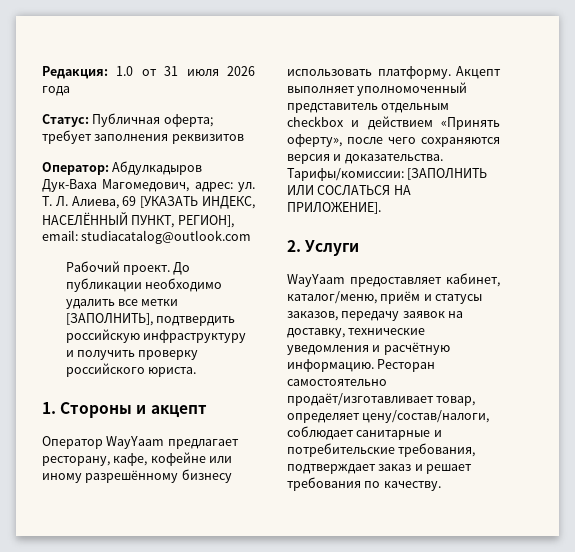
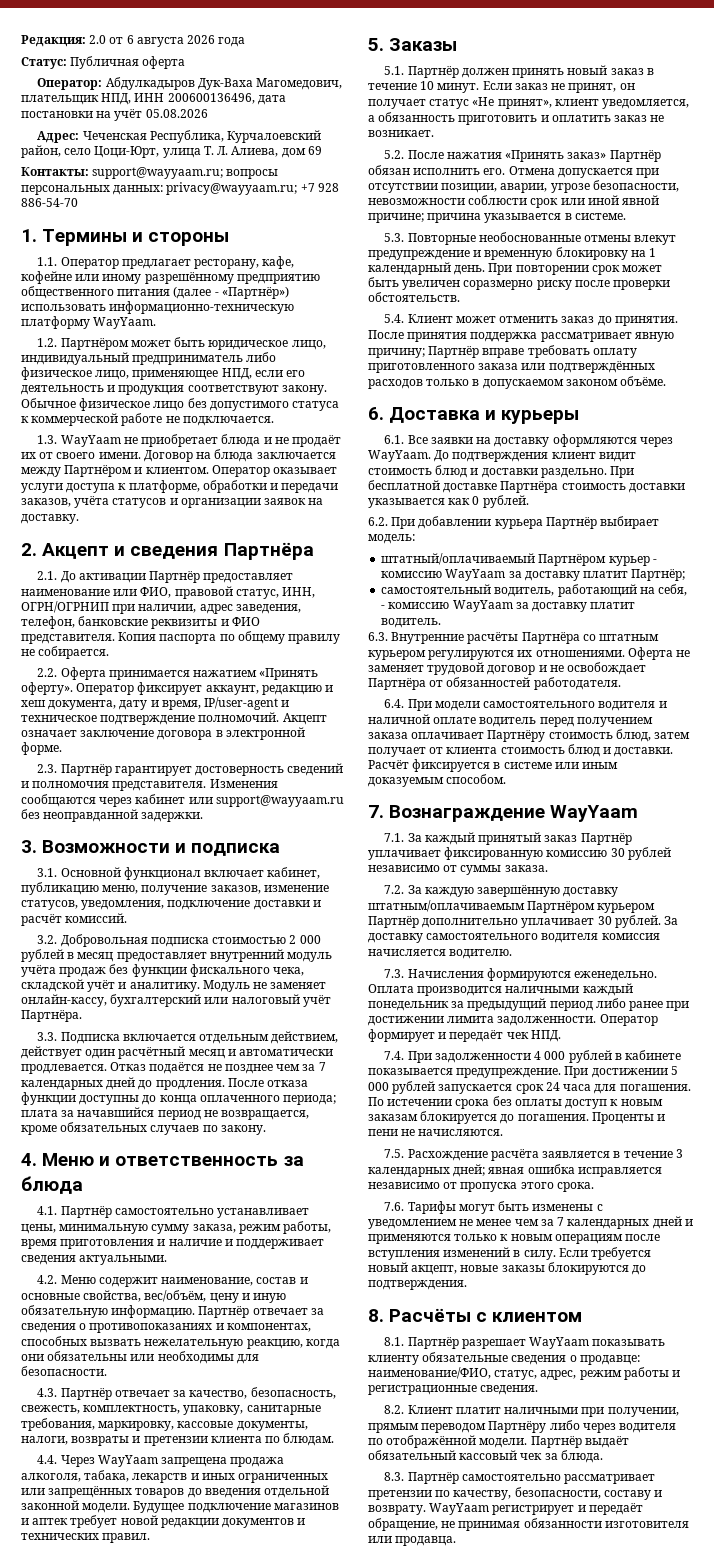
- Редакция: 1.0 от 31 июля 2026 года
+ Редакция: 2.0 от 6 августа 2026 года
- Статус: Публичная оферта; требует заполнения реквизитов
+ Статус: Публичная оферта
- Оператор: Абдулкадыров Дук-Ваха Магомедович, адрес: ул. Т. Л. Алиева, 69 [УКАЗАТЬ ИНДЕКС, НАСЕЛЁННЫЙ ПУНКТ, РЕГИОН], email: studiacatalog@outlook.com
- Рабочий проект. До публикации необходимо удалить все метки [ЗАПОЛНИТЬ], подтвердить российскую инфраструктуру и получить проверку российского юриста.
- 1. Стороны и акцепт
- Оператор WayYaam предлагает ресторану, кафе, кофейне или иному разрешённому бизнесу использовать платформу. Акцепт выполняет уполномоченный представитель отдельным checkbox и действием «Принять оферту», после чего сохраняются версия и доказательства. Тарифы/комиссии: [ЗАПОЛНИТЬ ИЛИ СОСЛАТЬСЯ НА ПРИЛОЖЕНИЕ].
- 2. Услуги
- WayYaam предоставляет кабинет, каталог/меню, приём и статусы заказов, передачу заявок на доставку, технические уведомления и расчётную информацию. Ресторан самостоятельно продаёт/изготавливает товар, определяет цену/состав/налоги, соблюдает санитарные и потребительские требования, подтверждает заказ и решает требования по качеству.
+ Оператор: Абдулкадыров Дук-Ваха Магомедович, плательщик НПД, ИНН 200600136496, дата постановки на учёт 05.08.2026
+ Адрес: Чеченская Республика, Курчалоевский район, село Цоци-Юрт, улица Т. Л. Алиева, дом 69
+ Контакты: support@wayyaam.ru; вопросы персональных данных: privacy@wayyaam.ru; +7 928 886-54-70
+ 1. Термины и стороны
+ 1.1. Оператор предлагает ресторану, кафе, кофейне или иному разрешённому предприятию общественного питания (далее - «Партнёр») использовать информационно-техническую платформу WayYaam.
+ 1.2. Партнёром может быть юридическое лицо, индивидуальный предприниматель либо физическое лицо, применяющее НПД, если его деятельность и продукция соответствуют закону. Обычное физическое лицо без допустимого статуса к коммерческой работе не подключается.
+ 1.3. WayYaam не приобретает блюда и не продаёт их от своего имени. Договор на блюда заключается между Партнёром и клиентом. Оператор оказывает услуги доступа к платформе, обработки и передачи заказов, учёта статусов и организации заявок на доставку.
+ 2. Акцепт и сведения Партнёра
+ 2.1. До активации Партнёр предоставляет наименование или ФИО, правовой статус, ИНН, ОГРН/ОГРНИП при наличии, адрес заведения, телефон, банковские реквизиты и ФИО представителя. Копия паспорта по общему правилу не собирается.
+ 2.2. Оферта принимается нажатием «Принять оферту». Оператор фиксирует аккаунт, редакцию и хеш документа, дату и время, IP/user-agent и техническое подтверждение полномочий. Акцепт означает заключение договора в электронной форме.
+ 2.3. Партнёр гарантирует достоверность сведений и полномочия представителя. Изменения сообщаются через кабинет или support@wayyaam.ru без неоправданной задержки.
+ 3. Возможности и подписка
+ 3.1. Основной функционал включает кабинет, публикацию меню, получение заказов, изменение статусов, уведомления, подключение доставки и расчёт комиссий.
+ 3.2. Добровольная подписка стоимостью 2 000 рублей в месяц предоставляет внутренний модуль учёта продаж без функции фискального чека, складской учёт и аналитику. Модуль не заменяет онлайн-кассу, бухгалтерский или налоговый учёт Партнёра.
+ 3.3. Подписка включается отдельным действием, действует один расчётный месяц и автоматически продлевается. Отказ подаётся не позднее чем за 7 календарных дней до продления. После отказа функции доступны до конца оплаченного периода; плата за начавшийся период не возвращается, кроме обязательных случаев по закону.
+ 4. Меню и ответственность за блюда
+ 4.1. Партнёр самостоятельно устанавливает цены, минимальную сумму заказа, режим работы, время приготовления и наличие и поддерживает сведения актуальными.
+ 4.2. Меню содержит наименование, состав и основные свойства, вес/объём, цену и иную обязательную информацию. Партнёр отвечает за сведения о противопоказаниях и компонентах, способных вызвать нежелательную реакцию, когда они обязательны или необходимы для безопасности.
+ 4.3. Партнёр отвечает за качество, безопасность, свежесть, комплектность, упаковку, санитарные требования, маркировку, кассовые документы, налоги, возвраты и претензии клиента по блюдам.
+ 4.4. Через WayYaam запрещена продажа алкоголя, табака, лекарств и иных ограниченных или запрещённых товаров до введения отдельной законной модели. Будущее подключение магазинов и аптек требует новой редакции документов и технических правил.
+ 5. Заказы
+ 5.1. Партнёр должен принять новый заказ в течение 10 минут. Если заказ не принят, он получает статус «Не принят», клиент уведомляется, а обязанность приготовить и оплатить заказ не возникает.
+ 5.2. После нажатия «Принять заказ» Партнёр обязан исполнить его. Отмена допускается при отсутствии позиции, аварии, угрозе безопасности, невозможности соблюсти срок или иной явной причине; причина указывается в системе.
+ 5.3. Повторные необоснованные отмены влекут предупреждение и временную блокировку на 1 календарный день. При повторении срок может быть увеличен соразмерно риску после проверки обстоятельств.
+ 5.4. Клиент может отменить заказ до принятия. После принятия поддержка рассматривает явную причину; Партнёр вправе требовать оплату приготовленного заказа или подтверждённых расходов только в допускаемом законом объёме.
+ 6. Доставка и курьеры
+ 6.1. Все заявки на доставку оформляются через WayYaam. До подтверждения клиент видит стоимость блюд и доставки раздельно. При бесплатной доставке Партнёра стоимость доставки указывается как 0 рублей.
+ 6.2. При добавлении курьера Партнёр выбирает модель:
+ штатный/оплачиваемый Партнёром курьер - комиссию WayYaam за доставку платит Партнёр;
+ самостоятельный водитель, работающий на себя, - комиссию WayYaam за доставку платит водитель.
+ 6.3. Внутренние расчёты Партнёра со штатным курьером регулируются их отношениями. Оферта не заменяет трудовой договор и не освобождает Партнёра от обязанностей работодателя.
+ 6.4. При модели самостоятельного водителя и наличной оплате водитель перед получением заказа оплачивает Партнёру стоимость блюд, затем получает от клиента стоимость блюд и доставки. Расчёт фиксируется в системе или иным доказуемым способом.
+ 7. Вознаграждение WayYaam
+ 7.1. За каждый принятый заказ Партнёр уплачивает фиксированную комиссию 30 рублей независимо от суммы заказа.
+ 7.2. За каждую завершённую доставку штатным/оплачиваемым Партнёром курьером Партнёр дополнительно уплачивает 30 рублей. За доставку самостоятельного водителя комиссия начисляется водителю.
+ 7.3. Начисления формируются еженедельно. Оплата производится наличными каждый понедельник за предыдущий период либо ранее при достижении лимита задолженности. Оператор формирует и передаёт чек НПД.
+ 7.4. При задолженности 4 000 рублей в кабинете показывается предупреждение. При достижении 5 000 рублей запускается срок 24 часа для погашения. По истечении срока без оплаты доступ к новым заказам блокируется до погашения. Проценты и пени не начисляются.
+ 7.5. Расхождение расчёта заявляется в течение 3 календарных дней; явная ошибка исправляется независимо от пропуска этого срока.
+ 7.6. Тарифы могут быть изменены с уведомлением не менее чем за 7 календарных дней и применяются только к новым операциям после вступления изменений в силу. Если требуется новый акцепт, новые заказы блокируются до подтверждения.
+ 8. Расчёты с клиентом
+ 8.1. Партнёр разрешает WayYaam показывать клиенту обязательные сведения о продавце: наименование/ФИО, статус, адрес, режим работы и регистрационные сведения.
+ 8.2. Клиент платит наличными при получении, прямым переводом Партнёру либо через водителя по отображённой модели. Партнёр выдаёт обязательный кассовый чек за блюда.
+ 8.3. Партнёр самостоятельно рассматривает претензии по качеству, безопасности, составу и возврату. WayYaam регистрирует и передаёт обращение, не принимая обязанности изготовителя или продавца.

